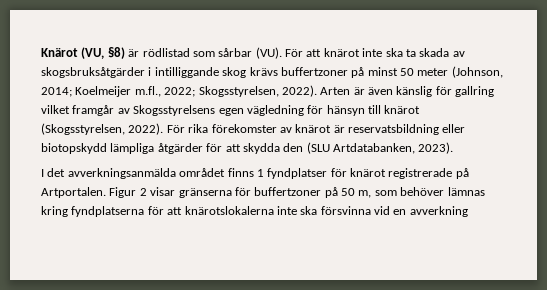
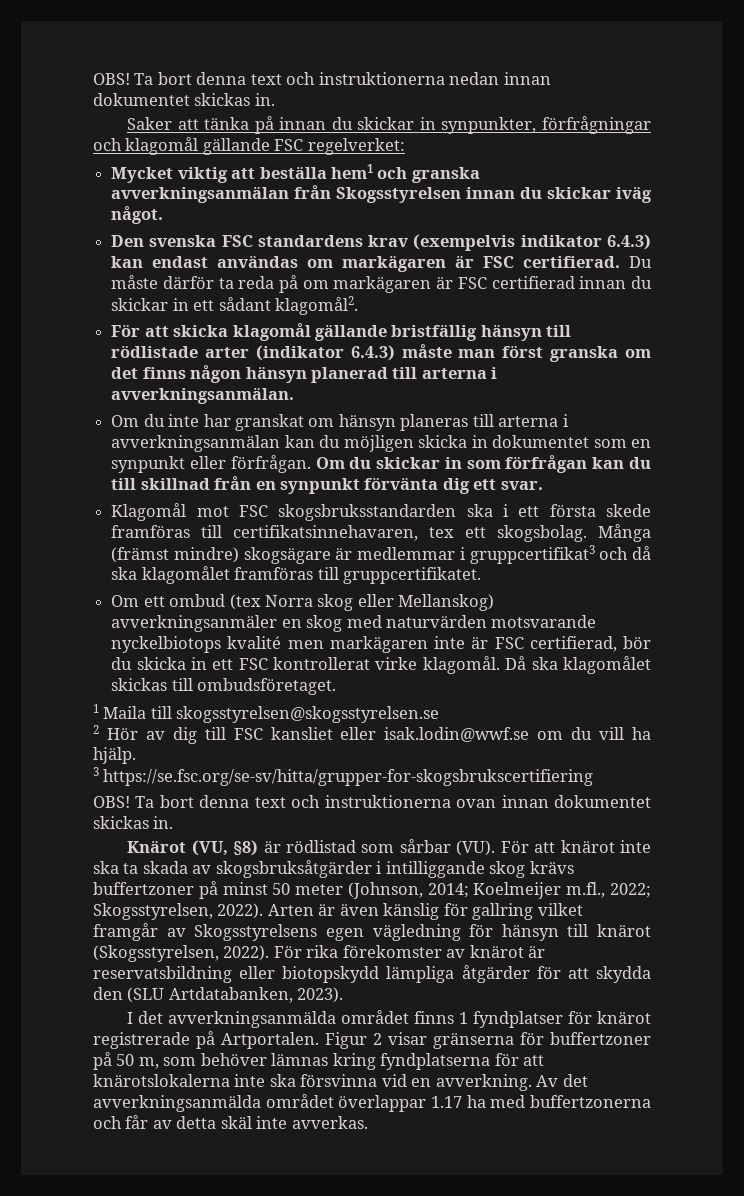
+ OBS! Ta bort denna text och instruktionerna nedan innan dokumentet skickas in.
+ Saker att tänka på innan du skickar in synpunkter, förfrågningar och klagomål gällande FSC regelverket:
+ Mycket viktig att beställa hem1 och granska avverkningsanmälan från Skogsstyrelsen innan du skickar iväg något.
+ Den svenska FSC standardens krav (exempelvis indikator 6.4.3) kan endast användas om markägaren är FSC certifierad. Du måste därför ta reda på om markägaren är FSC certifierad innan du skickar in ett sådant klagomål2.
+ För att skicka klagomål gällande bristfällig hänsyn till rödlistade arter (indikator 6.4.3) måste man först granska om det finns någon hänsyn planerad till arterna i avverkningsanmälan.
+ Om du inte har granskat om hänsyn planeras till arterna i avverkningsanmälan kan du möjligen skicka in dokumentet som en synpunkt eller förfrågan. Om du skickar in som förfrågan kan du till skillnad från en synpunkt förvänta dig ett svar.
+ Klagomål mot FSC skogsbruksstandarden ska i ett första skede framföras till certifikatsinnehavaren, tex ett skogsbolag. Många (främst mindre) skogsägare är medlemmar i gruppcertifikat3 och då ska klagomålet framföras till gruppcertifikatet.
+ Om ett ombud (tex Norra skog eller Mellanskog) avverkningsanmäler en skog med naturvärden motsvarande nyckelbiotops kvalité men markägaren inte är FSC certifierad, bör du skicka in ett FSC kontrollerat virke klagomål. Då ska klagomålet skickas till ombudsföretaget.
+ 1 Maila till skogsstyrelsen@skogsstyrelsen.se
+ 2 Hör av dig till FSC kansliet eller isak.lodin@wwf.se om du vill ha hjälp.
+ 3 https://se.fsc.org/se-sv/hitta/grupper-for-skogsbrukscertifiering
+ OBS! Ta bort denna text och instruktionerna ovan innan dokumentet skickas in.
- Figur 2 visar gränserna för buffertzoner på 50 m, som behöver lämnas kring fyndplatserna för att knärotslokalerna inte ska försvinna vid en avverkning
+ Figur 2 visar gränserna för buffertzoner på 50 m, som behöver lämnas kring fyndplatserna för att knärotslokalerna inte ska försvinna vid en avverkning. Av det avverkningsanmälda området överlappar 1.17 ha med buffertzonerna och får av detta skäl inte avverkas.

